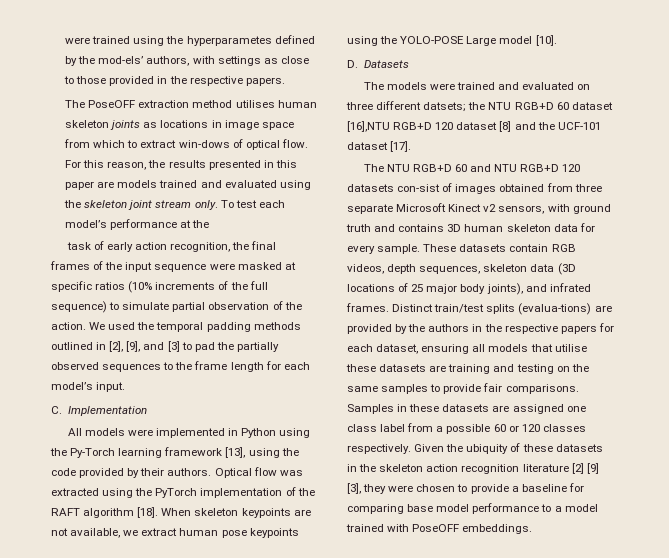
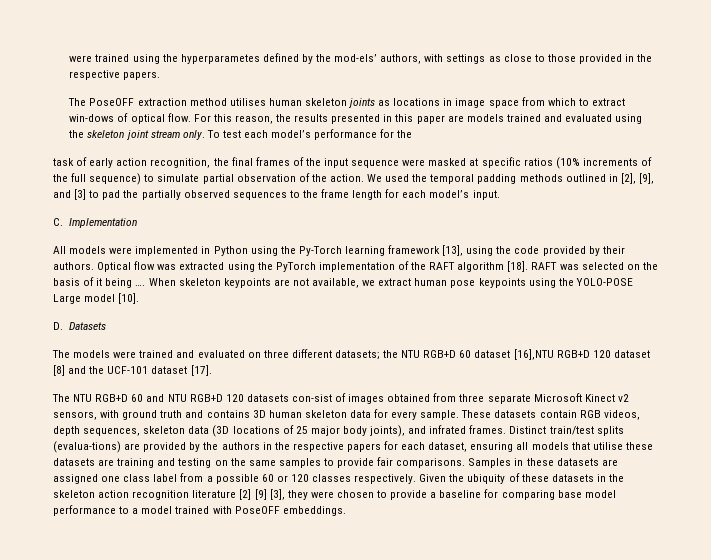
- To test each model’s performance at the
+ To test each model’s performance for the
+ RAFT was selected on the basis of it being ….
- The models were trained and evaluated on three different datsets; the NTU RGB+D 60 dataset [16],NTU RGB+D 120 dataset [8] and the UCF-101 dataset [17].
+ The models were trained and evaluated on three different datasets; the NTU RGB+D 60 dataset [16],NTU RGB+D 120 dataset [8] and the UCF-101 dataset [17].

